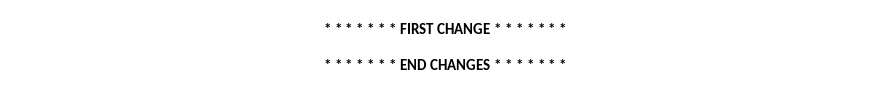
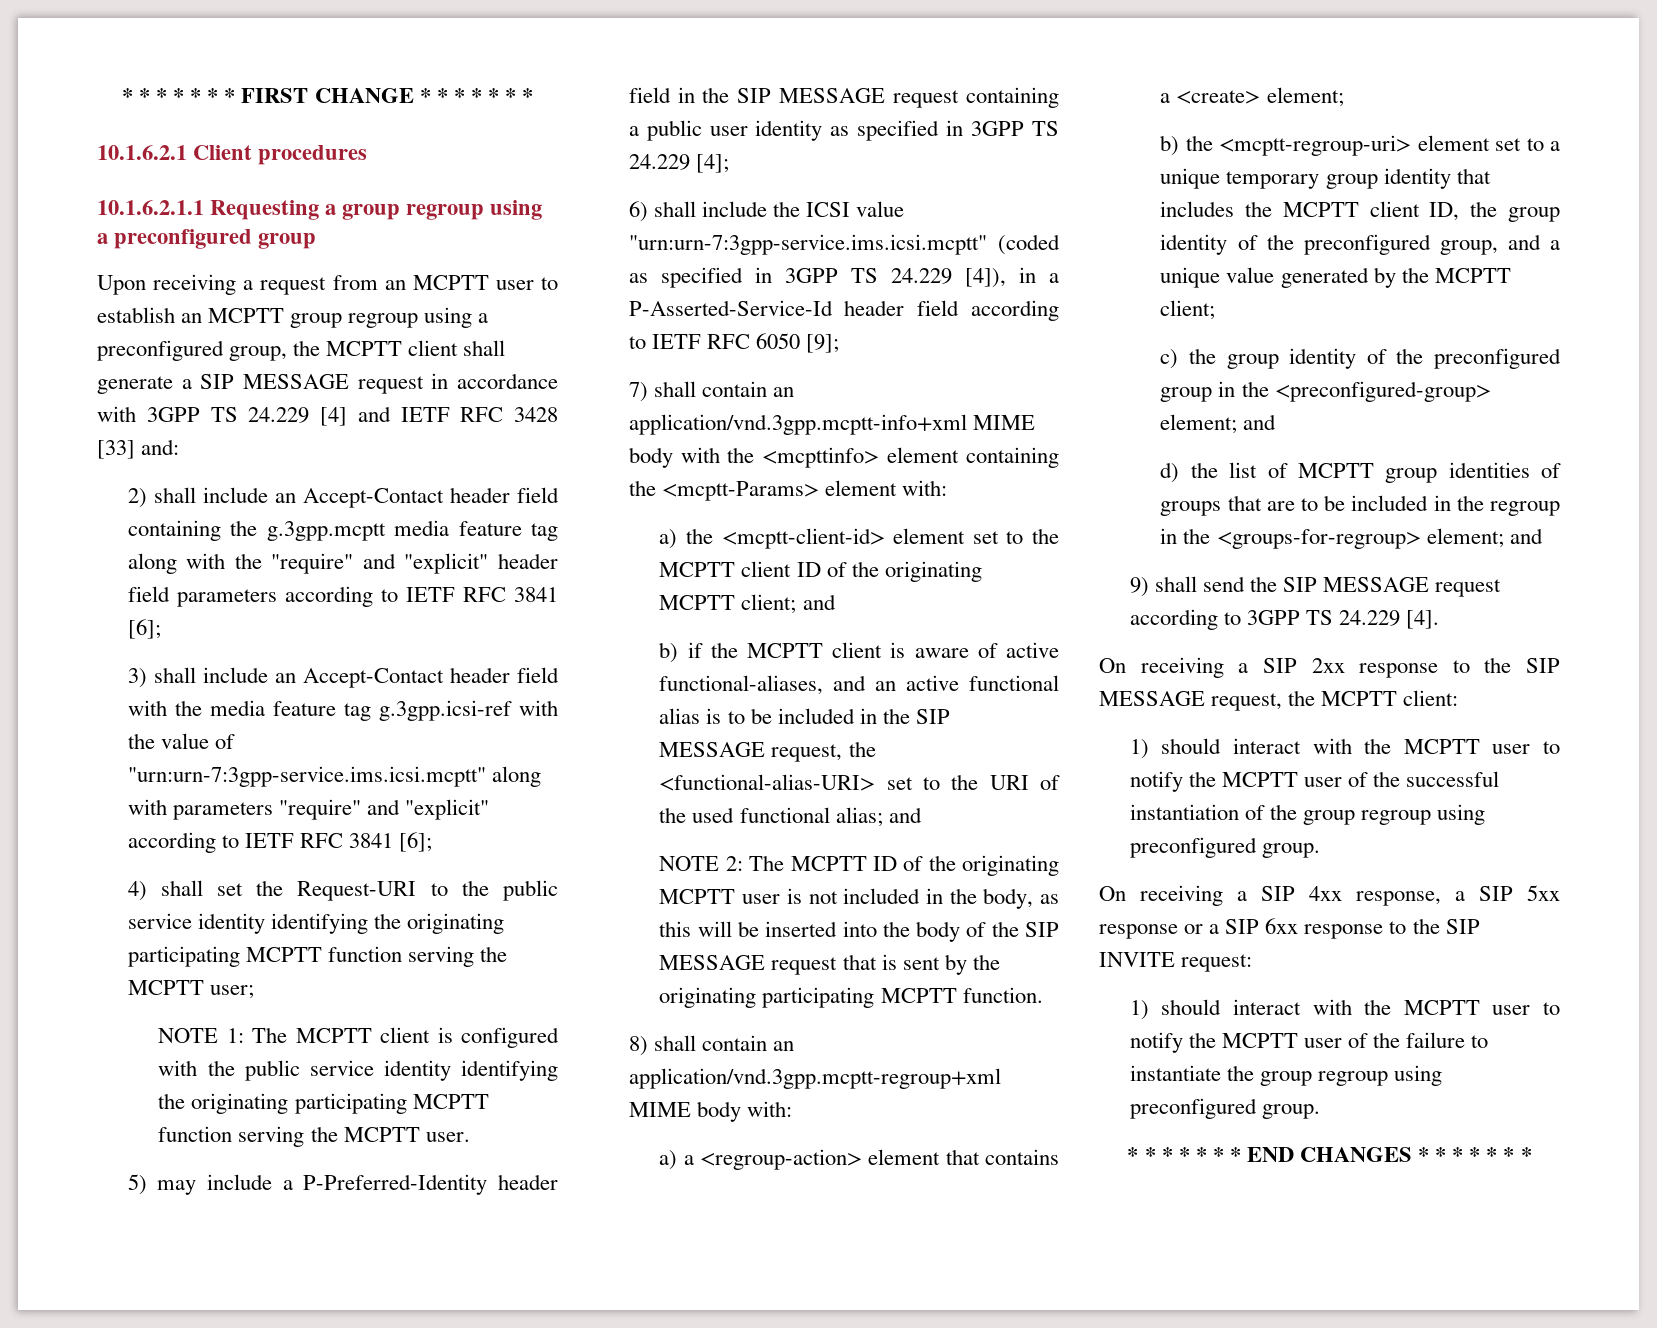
+ 10.1.6.2.1 Client procedures
+ 10.1.6.2.1.1 Requesting a group regroup using a preconfigured group
+ Upon receiving a request from an MCPTT user to establish an MCPTT group regroup using a preconfigured group, the MCPTT client shall generate a SIP MESSAGE request in accordance with 3GPP TS 24.229 [4] and IETF RFC 3428 [33] and:
+ 2) shall include an Accept-Contact header field containing the g.3gpp.mcptt media feature tag along with the "require" and "explicit" header field parameters according to IETF RFC 3841 [6];
+ 3) shall include an Accept-Contact header field with the media feature tag g.3gpp.icsi-ref with the value of "urn:urn-7:3gpp-service.ims.icsi.mcptt" along with parameters "require" and "explicit" according to IETF RFC 3841 [6];
+ 4) shall set the Request-URI to the public service identity identifying the originating participating MCPTT function serving the MCPTT user;
+ NOTE 1: The MCPTT client is configured with the public service identity identifying the originating participating MCPTT function serving the MCPTT user.
+ 5) may include a P-Preferred-Identity header field in the SIP MESSAGE request containing a public user identity as specified in 3GPP TS 24.229 [4];
+ 6) shall include the ICSI value "urn:urn-7:3gpp-service.ims.icsi.mcptt" (coded as specified in 3GPP TS 24.229 [4]), in a P-Asserted-Service-Id header field according to IETF RFC 6050 [9];
+ 7) shall contain an application/vnd.3gpp.mcptt-info+xml MIME body with the <mcpttinfo> element containing the <mcptt-Params> element with:
+ a) the <mcptt-client-id> element set to the MCPTT client ID of the originating MCPTT client; and
+ b) if the MCPTT client is aware of active functional-aliases, and an active functional alias is to be included in the SIP MESSAGE request, the <functional-alias-URI> set to the URI of the used functional alias; and
+ NOTE 2: The MCPTT ID of the originating MCPTT user is not included in the body, as this will be inserted into the body of the SIP MESSAGE request that is sent by the originating participating MCPTT function.
+ 8) shall contain an application/vnd.3gpp.mcptt-regroup+xml MIME body with:
+ a) a <regroup-action> element that contains a <create> element;
+ b) the <mcptt-regroup-uri> element set to a unique temporary group identity that includes the MCPTT client ID, the group identity of the preconfigured group, and a unique value generated by the MCPTT client;
+ c) the group identity of the preconfigured group in the <preconfigured-group> element; and
+ d) the list of MCPTT group identities of groups that are to be included in the regroup in the <groups-for-regroup> element; and
+ 9) shall send the SIP MESSAGE request according to 3GPP TS 24.229 [4].
+ On receiving a SIP 2xx response to the SIP MESSAGE request, the MCPTT client:
+ 1) should interact with the MCPTT user to notify the MCPTT user of the successful instantiation of the group regroup using preconfigured group.
+ On receiving a SIP 4xx response, a SIP 5xx response or a SIP 6xx response to the SIP INVITE request:
+ 1) should interact with the MCPTT user to notify the MCPTT user of the failure to instantiate the group regroup using preconfigured group.

